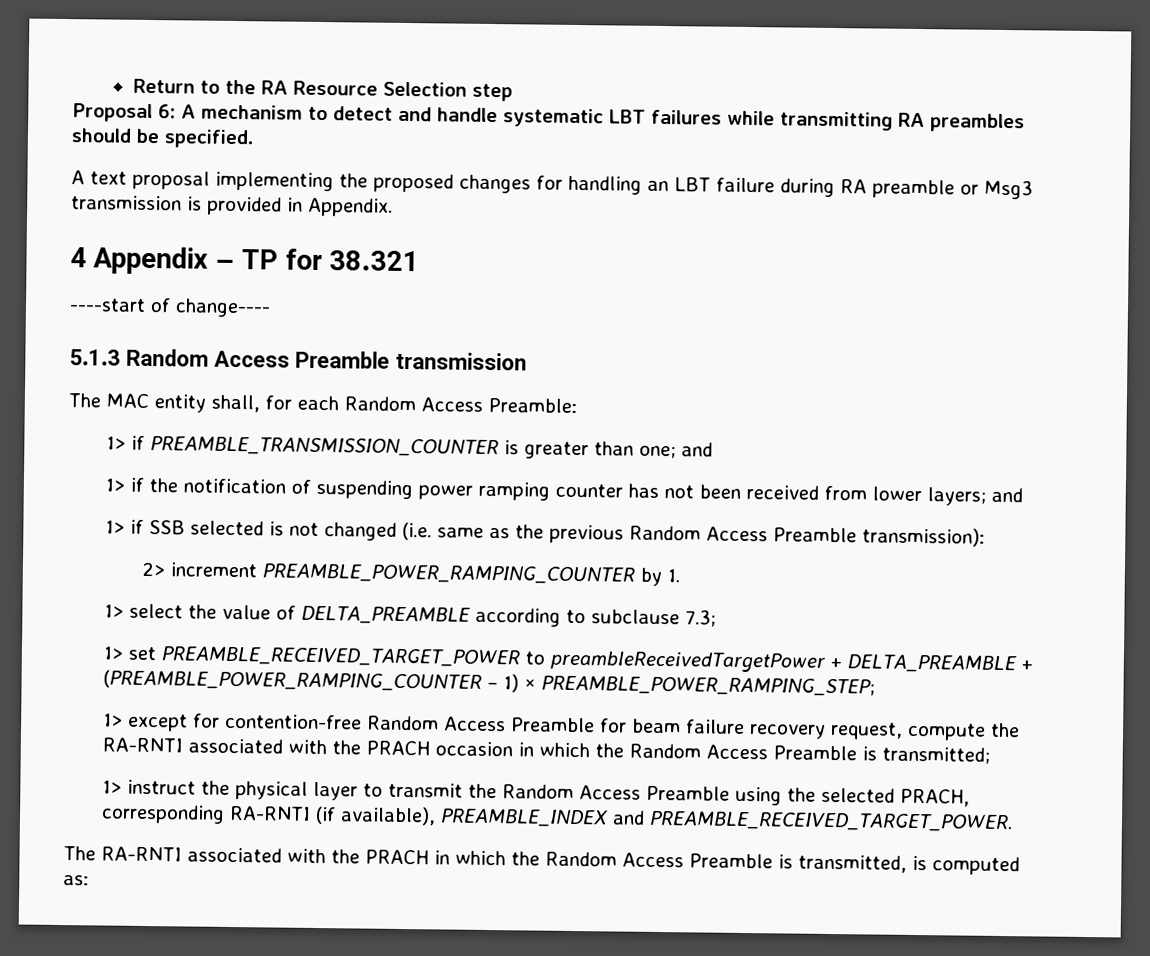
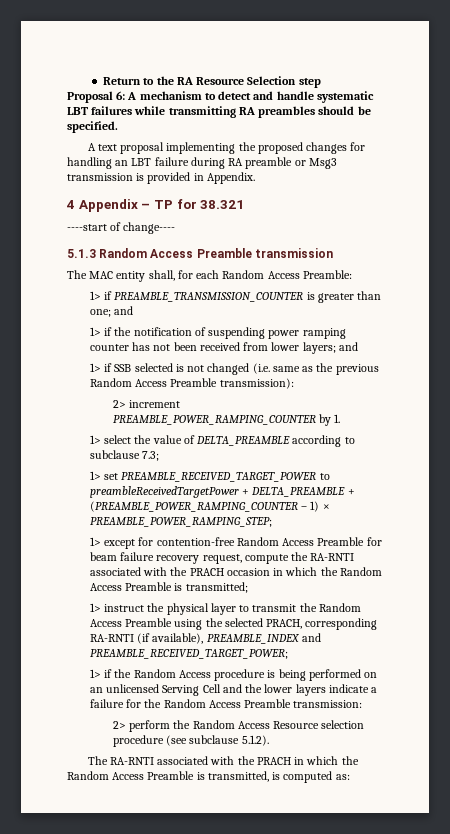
- 1> instruct the physical layer to transmit the Random Access Preamble using the selected PRACH, corresponding RA-RNTI (if available), PREAMBLE_INDEX and PREAMBLE_RECEIVED_TARGET_POWER.
+ 1> instruct the physical layer to transmit the Random Access Preamble using the selected PRACH, corresponding RA-RNTI (if available), PREAMBLE_INDEX and PREAMBLE_RECEIVED_TARGET_POWER;
+ 1> if the Random Access procedure is being performed on an unlicensed Serving Cell and the lower layers indicate a failure for the Random Access Preamble transmission:
+ 2> perform the Random Access Resource selection procedure (see subclause 5.1.2).

